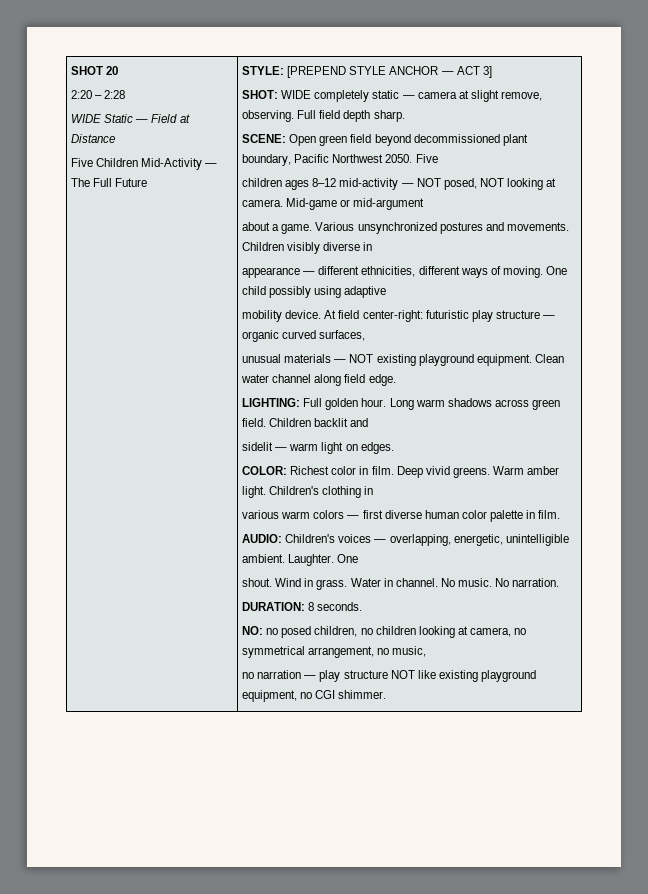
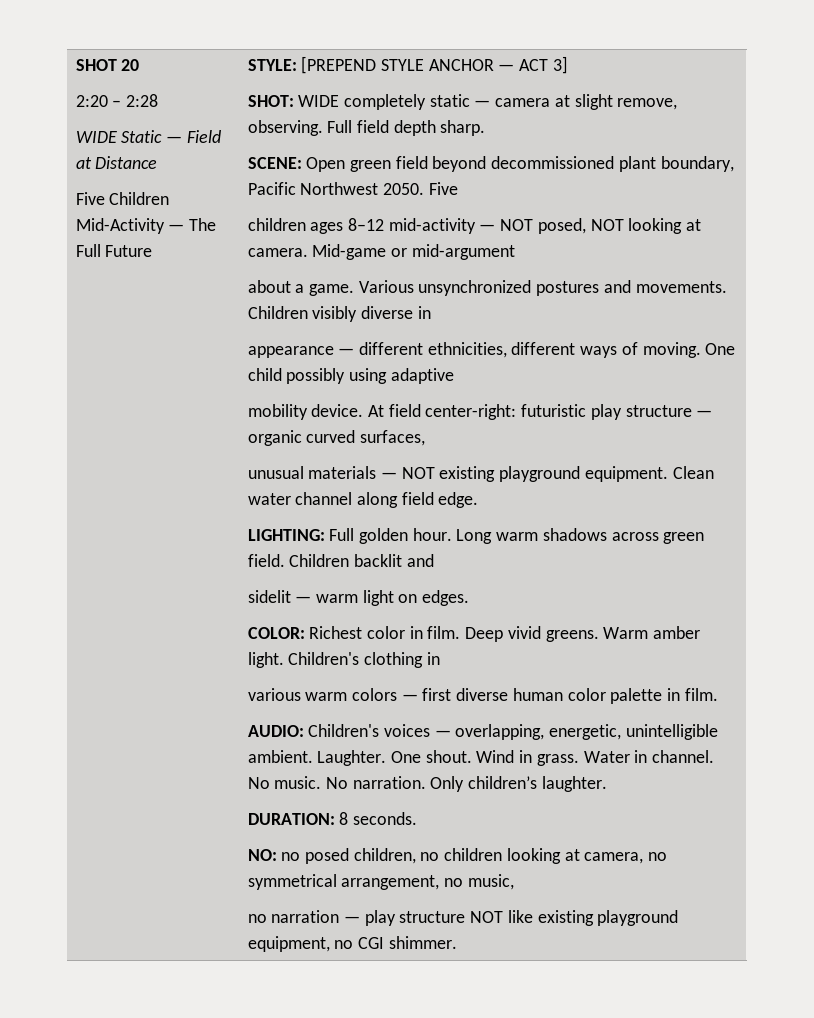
- Laughter. One
- shout.
+ Laughter. One shout.
+ Only children’s laughter.

